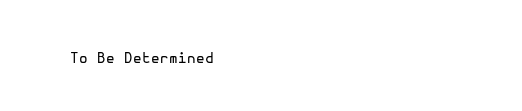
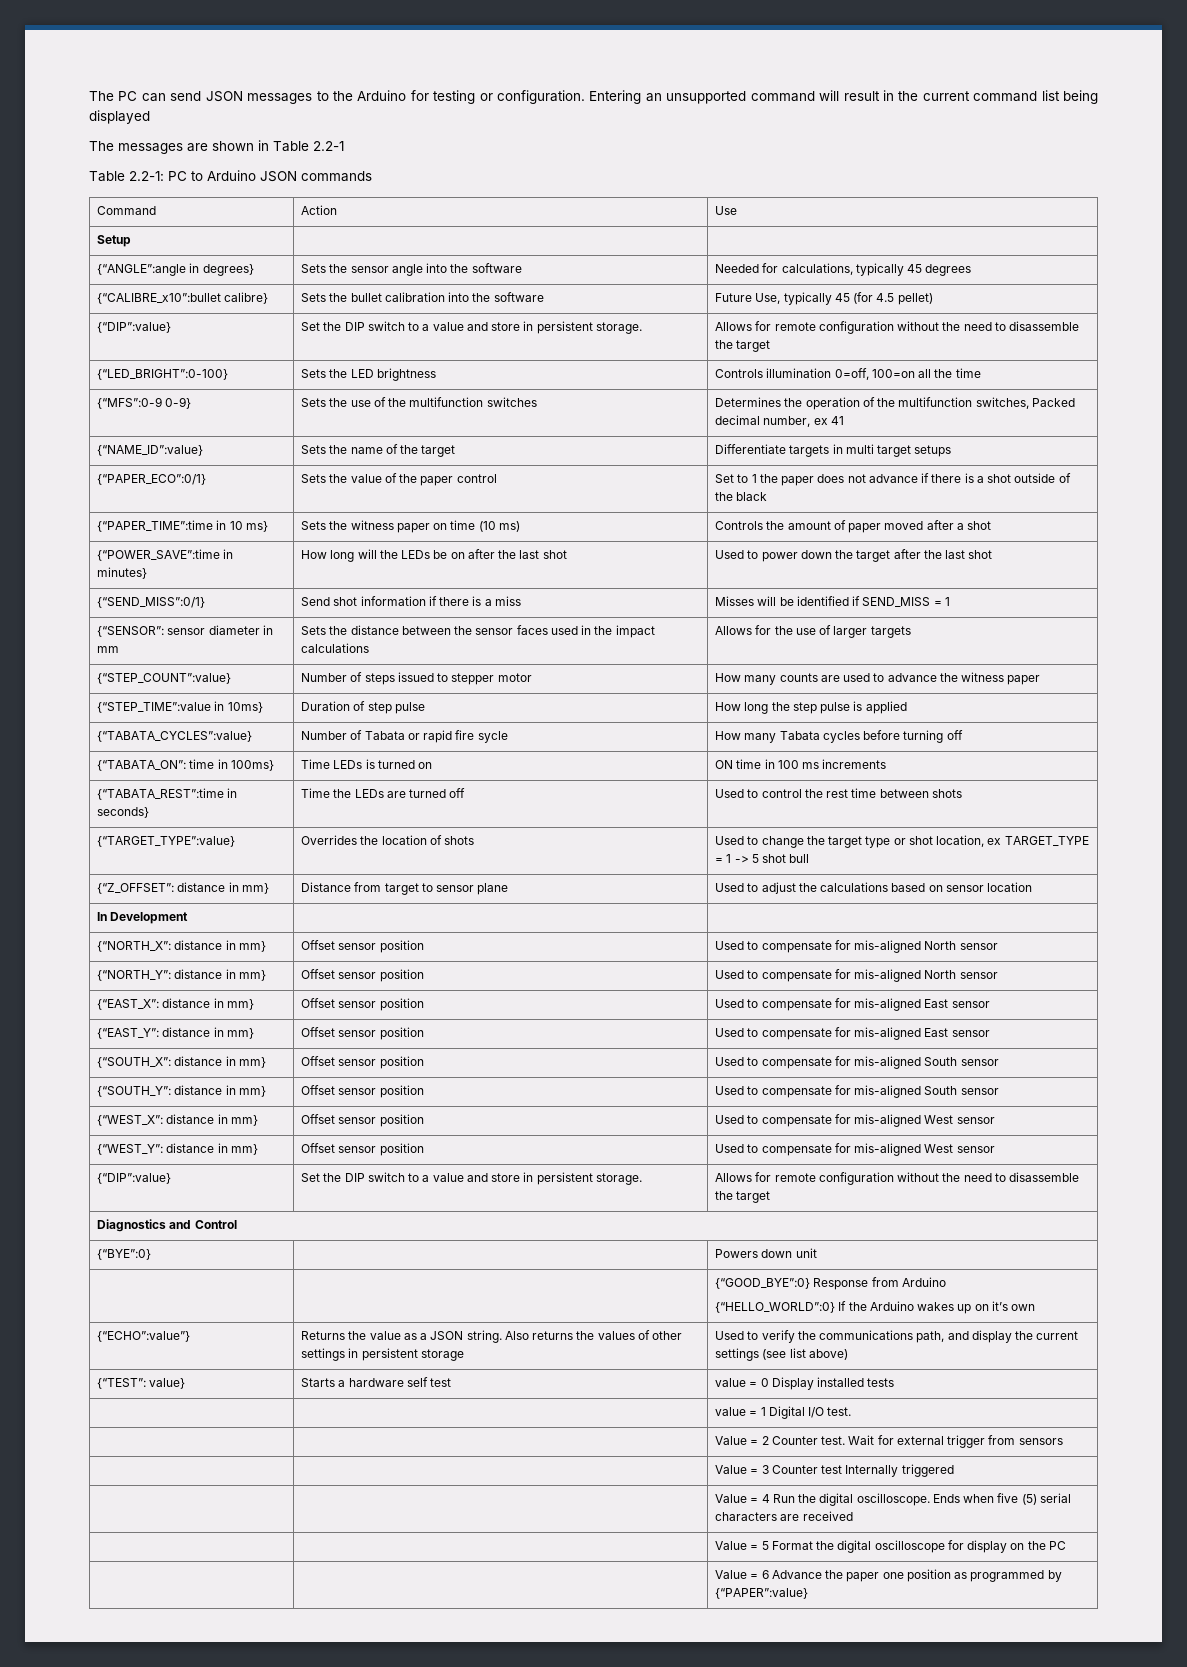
- To Be Determined
+ The PC can send JSON messages to the Arduino for testing or configuration. Entering an unsupported command will result in the current command list being displayed
+ The messages are shown in Table 2.2-1
+ Table 2.2-1: PC to Arduino JSON commands
+ Command | Action | Use
+ Setup | |
+ {“ANGLE”:angle in degrees} | Sets the sensor angle into the software | Needed for calculations, typically 45 degrees
+ {“CALIBRE_x10”:bullet calibre} | Sets the bullet calibration into the software | Future Use, typically 45 (for 4.5 pellet)
+ {“DIP”:value} | Set the DIP switch to a value and store in persistent storage. | Allows for remote configuration without the need to disassemble the target
+ {“LED_BRIGHT”:0-100} | Sets the LED brightness | Controls illumination 0=off, 100=on all the time
+ {“MFS”:0-9 0-9} | Sets the use of the multifunction switches | Determines the operation of the multifunction switches, Packed decimal number, ex 41
+ {“NAME_ID”:value} | Sets the name of the target | Differentiate targets in multi target setups
+ {“PAPER_ECO”:0/1} | Sets the value of the paper control | Set to 1 the paper does not advance if there is a shot outside of the black
+ {“PAPER_TIME”:time in 10 ms} | Sets the witness paper on time (10 ms) | Controls the amount of paper moved after a shot
+ {“POWER_SAVE”:time in minutes} | How long will the LEDs be on after the last shot | Used to power down the target after the last shot
+ {“SEND_MISS”:0/1} | Send shot information if there is a miss | Misses will be identified if SEND_MISS = 1
+ {“SENSOR”: sensor diameter in mm | Sets the distance between the sensor faces used in the impact calculations | Allows for the use of larger targets
+ {“STEP_COUNT”:value} | Number of steps issued to stepper motor | How many counts are used to advance the witness paper
+ {“STEP_TIME”:value in 10ms} | Duration of step pulse | How long the step pulse is applied
+ {“TABATA_CYCLES”:value} | Number of Tabata or rapid fire sycle | How many Tabata cycles before turning off
+ {“TABATA_ON”: time in 100ms} | Time LEDs is turned on | ON time in 100 ms increments
+ {“TABATA_REST”:time in seconds} | Time the LEDs are turned off | Used to control the rest time between shots
+ {“TARGET_TYPE”:value} | Overrides the location of shots | Used to change the target type or shot location, ex TARGET_TYPE = 1 -> 5 shot bull
+ {“Z_OFFSET”: distance in mm} | Distance from target to sensor plane | Used to adjust the calculations based on sensor location
+ In Development | |
+ {“NORTH_X”: distance in mm} | Offset sensor position | Used to compensate for mis-aligned North sensor
+ {“NORTH_Y”: distance in mm} | Offset sensor position | Used to compensate for mis-aligned North sensor
+ {“EAST_X”: distance in mm} | Offset sensor position | Used to compensate for mis-aligned East sensor
+ {“EAST_Y”: distance in mm} | Offset sensor position | Used to compensate for mis-aligned East sensor
+ {“SOUTH_X”: distance in mm} | Offset sensor position | Used to compensate for mis-aligned South sensor
+ {“SOUTH_Y”: distance in mm} | Offset sensor position | Used to compensate for mis-aligned South sensor
+ {“WEST_X”: distance in mm} | Offset sensor position | Used to compensate for mis-aligned West sensor
+ {“WEST_Y”: distance in mm} | Offset sensor position | Used to compensate for mis-aligned West sensor
+ {“DIP”:value} | Set the DIP switch to a value and store in persistent storage. | Allows for remote configuration without the need to disassemble the target
+ Diagnostics and Control
+ {“BYE”:0} | | Powers down unit
+ | | {“GOOD_BYE”:0} Response from Arduino
+ {“HELLO_WORLD”:0} If the Arduino wakes up on it’s own
+ {“ECHO”:value”} | Returns the value as a JSON string. Also returns the values of other settings in persistent storage | Used to verify the communications path, and display the current settings (see list above)
+ {“TEST”: value} | Starts a hardware self test | value = 0 Display installed tests
+ | | value = 1 Digital I/O test.
+ | | Value = 2 Counter test. Wait for external trigger from sensors
+ | | Value = 3 Counter test Internally triggered
+ | | Value = 4 Run the digital oscilloscope. Ends when five (5) serial characters are received
+ | | Value = 5 Format the digital oscilloscope for display on the PC
+ | | Value = 6 Advance the paper one position as programmed by {“PAPER”:value}

